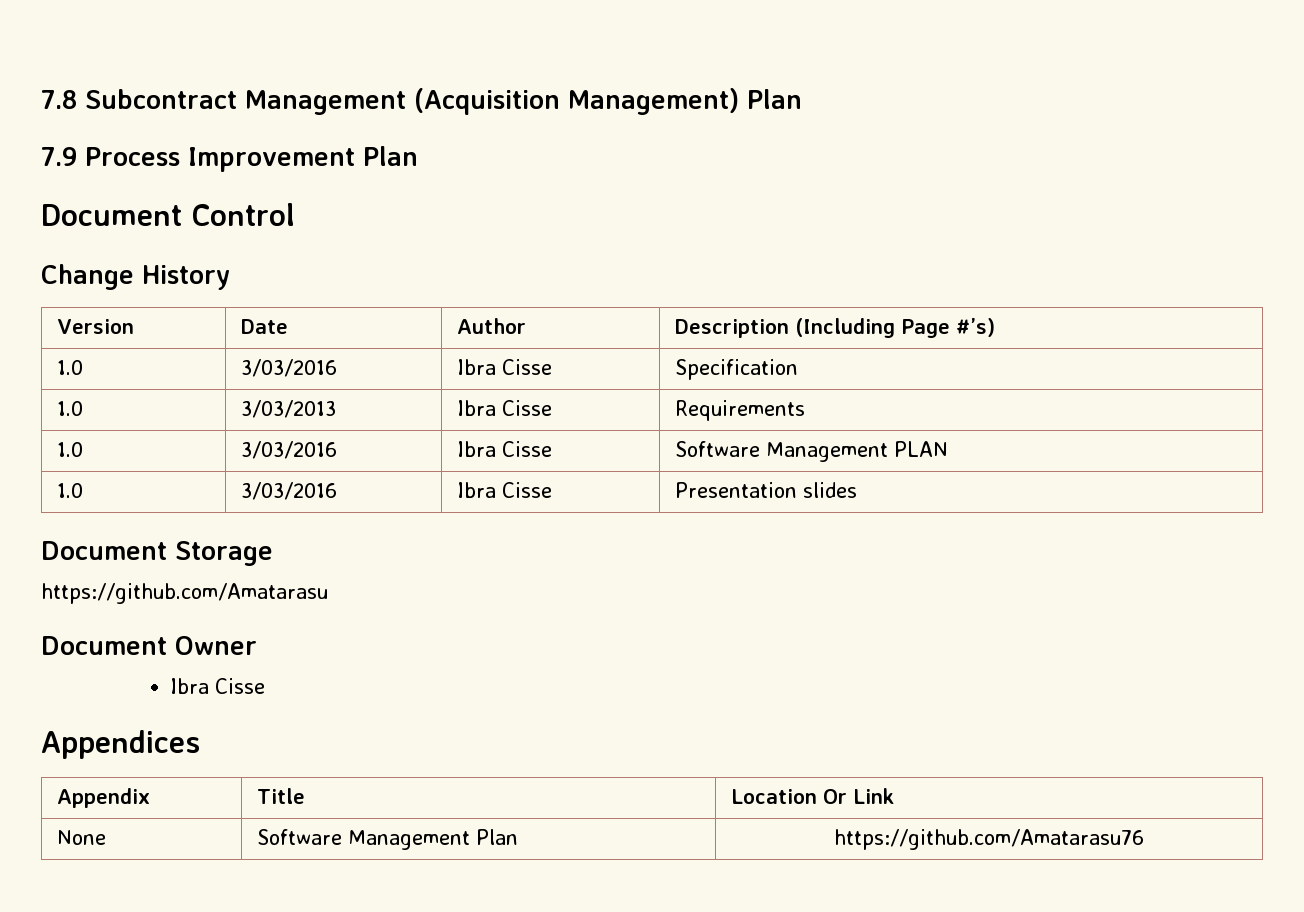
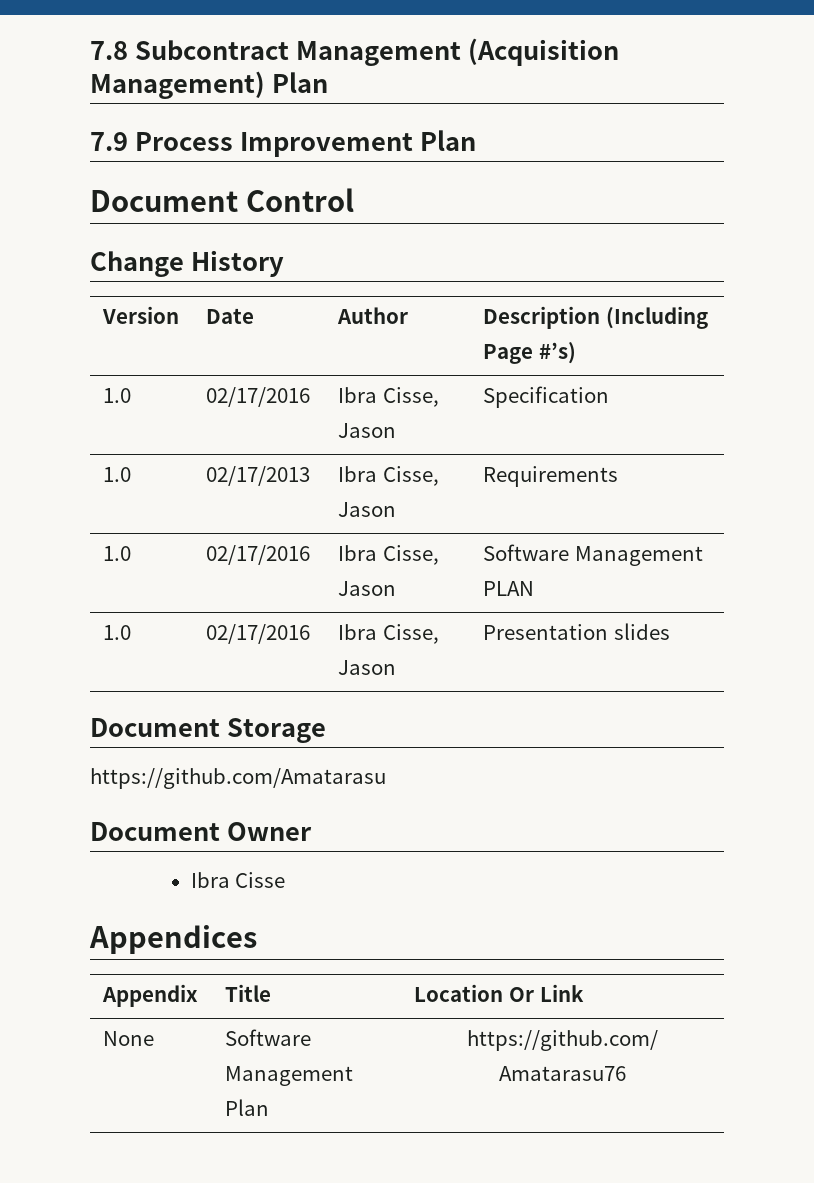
- 1.0 | 3/03/2016 | Ibra Cisse | Specification
+ 1.0 | 02/17/2016 | Ibra Cisse, Jason | Specification
- 1.0 | 3/03/2013 | Ibra Cisse | Requirements
+ 1.0 | 02/17/2013 | Ibra Cisse, Jason | Requirements
- 1.0 | 3/03/2016 | Ibra Cisse | Software Management PLAN
+ 1.0 | 02/17/2016 | Ibra Cisse, Jason | Software Management PLAN
- 1.0 | 3/03/2016 | Ibra Cisse | Presentation slides
+ 1.0 | 02/17/2016 | Ibra Cisse, Jason | Presentation slides

